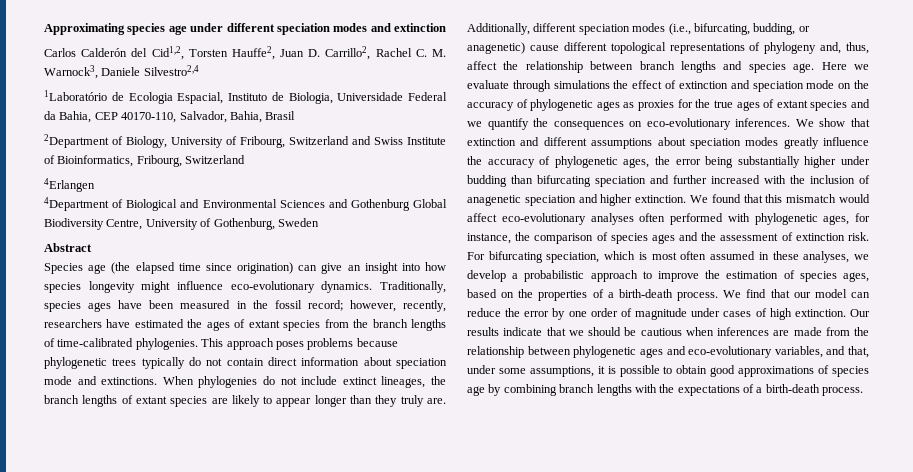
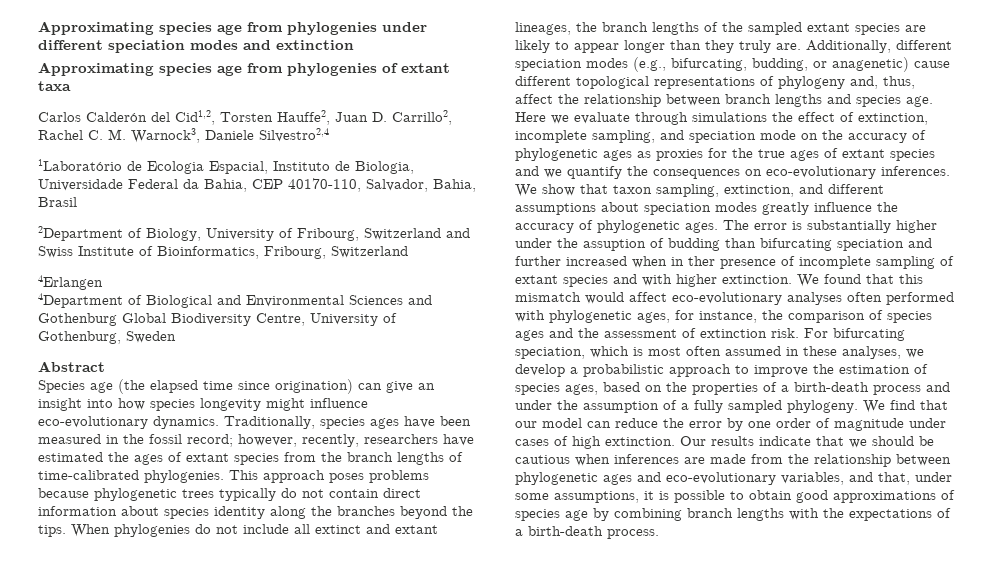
- Approximating species age under different speciation modes and extinction
+ Approximating species age from phylogenies under different speciation modes and extinction
+ Approximating species age from phylogenies of extant taxa
- This approach poses problems because phylogenetic trees typically do not contain direct information about speciation mode and extinctions.
+ This approach poses problems because phylogenetic trees typically do not contain direct information about species identity along the branches beyond the tips.
- When phylogenies do not include extinct lineages, the branch lengths of extant species are likely to appear longer than they truly are.
+ When phylogenies do not include all extinct and extant lineages, the branch lengths of the sampled extant species are likely to appear longer than they truly are.
- Additionally, different speciation modes (i.e., bifurcating, budding, or anagenetic) cause different topological representations of phylogeny and, thus, affect the relationship between branch lengths and species age.
+ Additionally, different speciation modes (e.g., bifurcating, budding, or anagenetic) cause different topological representations of phylogeny and, thus, affect the relationship between branch lengths and species age.
- Here we evaluate through simulations the effect of extinction and speciation mode on the accuracy of phylogenetic ages as proxies for the true ages of extant species and we quantify the consequences on eco-evolutionary inferences.
+ Here we evaluate through simulations the effect of extinction, incomplete sampling, and speciation mode on the accuracy of phylogenetic ages as proxies for the true ages of extant species and we quantify the consequences on eco-evolutionary inferences.
- We show that extinction and different assumptions about speciation modes greatly influence the accuracy of phylogenetic ages, the error being substantially higher under budding than bifurcating speciation and further increased with the inclusion of anagenetic speciation and higher extinction.
+ We show that taxon sampling, extinction, and different assumptions about speciation modes greatly influence the accuracy of phylogenetic ages. The error is substantially higher under the assuption of budding than bifurcating speciation and further increased when in ther presence of incomplete sampling of extant species and with higher extinction.
- For bifurcating speciation, which is most often assumed in these analyses, we develop a probabilistic approach to improve the estimation of species ages, based on the properties of a birth-death process.
+ For bifurcating speciation, which is most often assumed in these analyses, we develop a probabilistic approach to improve the estimation of species ages, based on the properties of a birth-death process and under the assumption of a fully sampled phylogeny.

